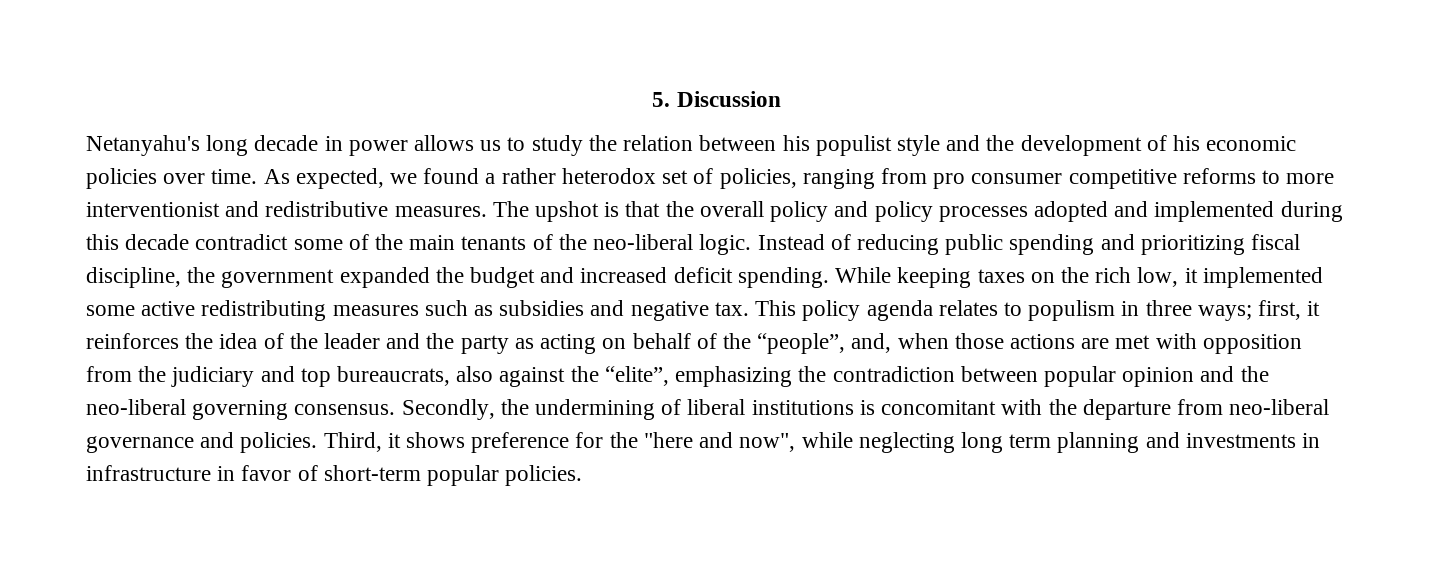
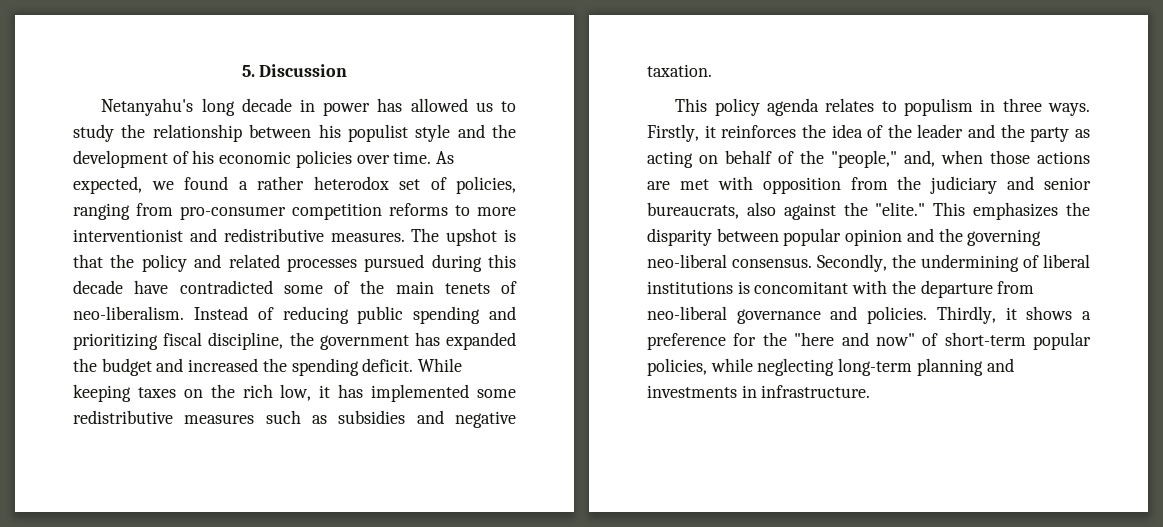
- Netanyahu's long decade in power allows us to study the relation between his populist style and the development of his economic policies over time.
+ Netanyahu's long decade in power has allowed us to study the relationship between his populist style and the development of his economic policies over time.
- As expected, we found a rather heterodox set of policies, ranging from pro consumer competitive reforms to more interventionist and redistributive measures.
+ As expected, we found a rather heterodox set of policies, ranging from pro-consumer competition reforms to more interventionist and redistributive measures.
- The upshot is that the overall policy and policy processes adopted and implemented during this decade contradict some of the main tenants of the neo-liberal logic.
+ The upshot is that the policy and related processes pursued during this decade have contradicted some of the main tenets of neo-liberalism.
- Instead of reducing public spending and prioritizing fiscal discipline, the government expanded the budget and increased deficit spending.
+ Instead of reducing public spending and prioritizing fiscal discipline, the government has expanded the budget and increased the spending deficit.
- While keeping taxes on the rich low, it implemented some active redistributing measures such as subsidies and negative tax. This policy agenda relates to populism in three ways; first, it reinforces the idea of the leader and the party as acting on behalf of the “people”, and, when those actions are met with opposition from the judiciary and top bureaucrats, also against the “elite”, emphasizing the contradiction between popular opinion and the neo-liberal governing consensus.
+ While keeping taxes on the rich low, it has implemented some redistributive measures such as subsidies and negative taxation.
+ This policy agenda relates to populism in three ways. Firstly, it reinforces the idea of the leader and the party as acting on behalf of the "people," and, when those actions are met with opposition from the judiciary and senior bureaucrats, also against the "elite." This emphasizes the disparity between popular opinion and the governing neo-liberal consensus.
- Third, it shows preference for the "here and now", while neglecting long term planning and investments in infrastructure in favor of short-term popular policies.
+ Thirdly, it shows a preference for the "here and now" of short-term popular policies, while neglecting long-term planning and investments in infrastructure.

